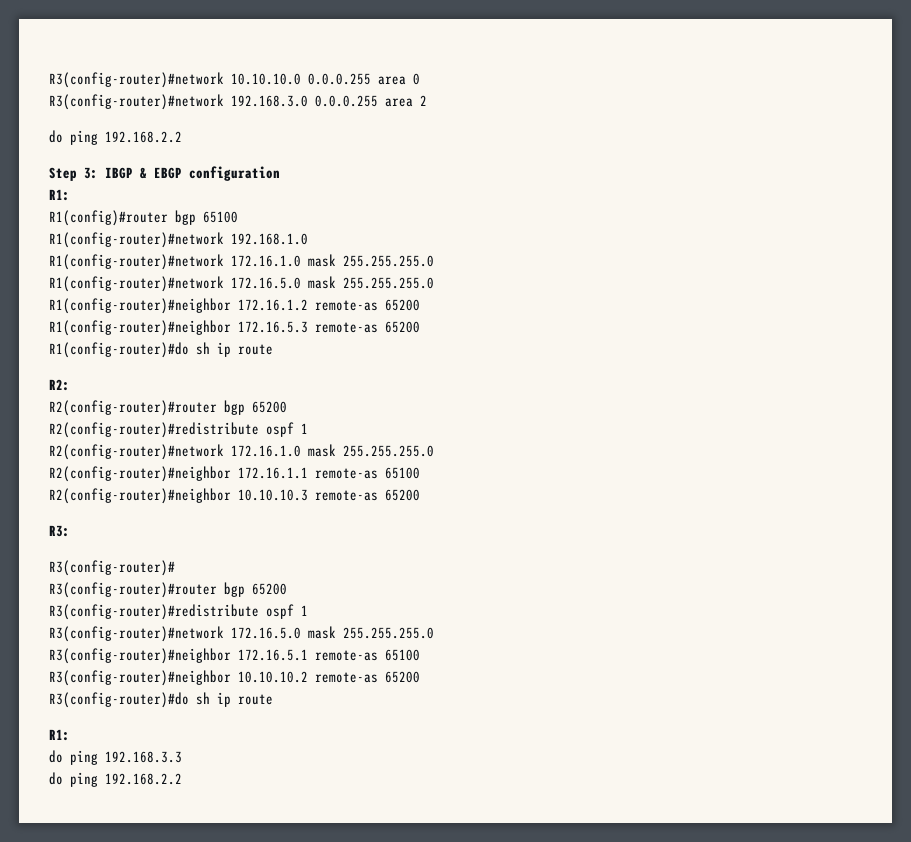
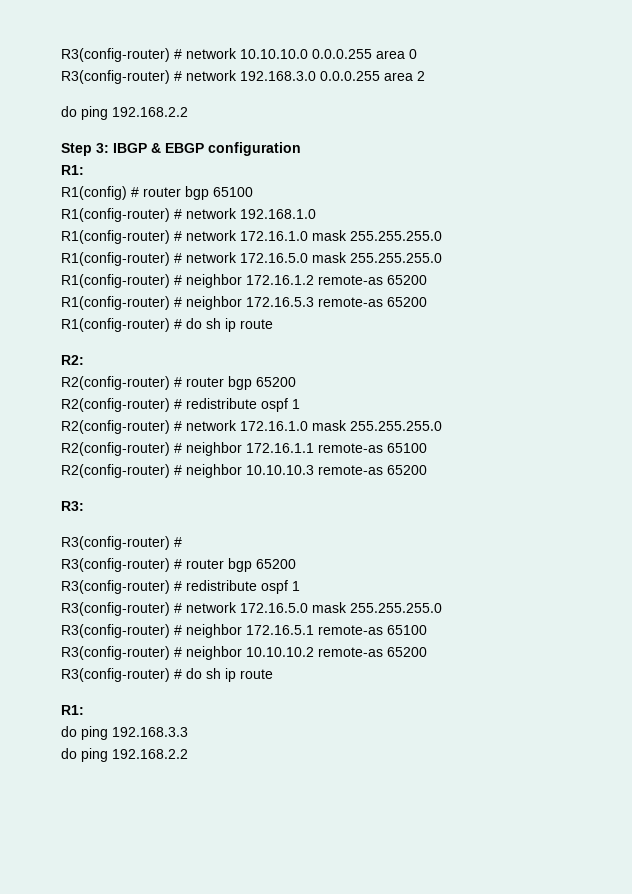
- R3(config-router)#network 10.10.10.0 0.0.0.255 area 0
+ R3(config-router) # network 10.10.10.0 0.0.0.255 area 0
- R3(config-router)#network 192.168.3.0 0.0.0.255 area 2
+ R3(config-router) # network 192.168.3.0 0.0.0.255 area 2
- R1(config)#router bgp 65100
+ R1(config) # router bgp 65100
- R1(config-router)#network 192.168.1.0
- R1(config-router)#network 172.16.1.0 mask 255.255.255.0
- R1(config-router)#network 172.16.5.0 mask 255.255.255.0
- R1(config-router)#neighbor 172.16.1.2 remote-as 65200
+ R1(config-router) # network 192.168.1.0
+ R1(config-router) # network 172.16.1.0 mask 255.255.255.0
+ R1(config-router) # network 172.16.5.0 mask 255.255.255.0
+ R1(config-router) # neighbor 172.16.1.2 remote-as 65200
- R1(config-router)#neighbor 172.16.5.3 remote-as 65200
+ R1(config-router) # neighbor 172.16.5.3 remote-as 65200
- R1(config-router)#do sh ip route
+ R1(config-router) # do sh ip route
- R2(config-router)#router bgp 65200
- R2(config-router)#redistribute ospf 1
- R2(config-router)#network 172.16.1.0 mask 255.255.255.0
- R2(config-router)#neighbor 172.16.1.1 remote-as 65100
+ R2(config-router) # router bgp 65200
+ R2(config-router) # redistribute ospf 1
+ R2(config-router) # network 172.16.1.0 mask 255.255.255.0
+ R2(config-router) # neighbor 172.16.1.1 remote-as 65100
- R2(config-router)#neighbor 10.10.10.3 remote-as 65200
+ R2(config-router) # neighbor 10.10.10.3 remote-as 65200
  R3:
- R3(config-router)#
- R3(config-router)#router bgp 65200
- R3(config-router)#redistribute ospf 1
- R3(config-router)#network 172.16.5.0 mask 255.255.255.0
- R3(config-router)#neighbor 172.16.5.1 remote-as 65100
+ R3(config-router) #
+ R3(config-router) # router bgp 65200
+ R3(config-router) # redistribute ospf 1
+ R3(config-router) # network 172.16.5.0 mask 255.255.255.0
+ R3(config-router) # neighbor 172.16.5.1 remote-as 65100
- R3(config-router)#neighbor 10.10.10.2 remote-as 65200
+ R3(config-router) # neighbor 10.10.10.2 remote-as 65200
- R3(config-router)#do sh ip route
+ R3(config-router) # do sh ip route

